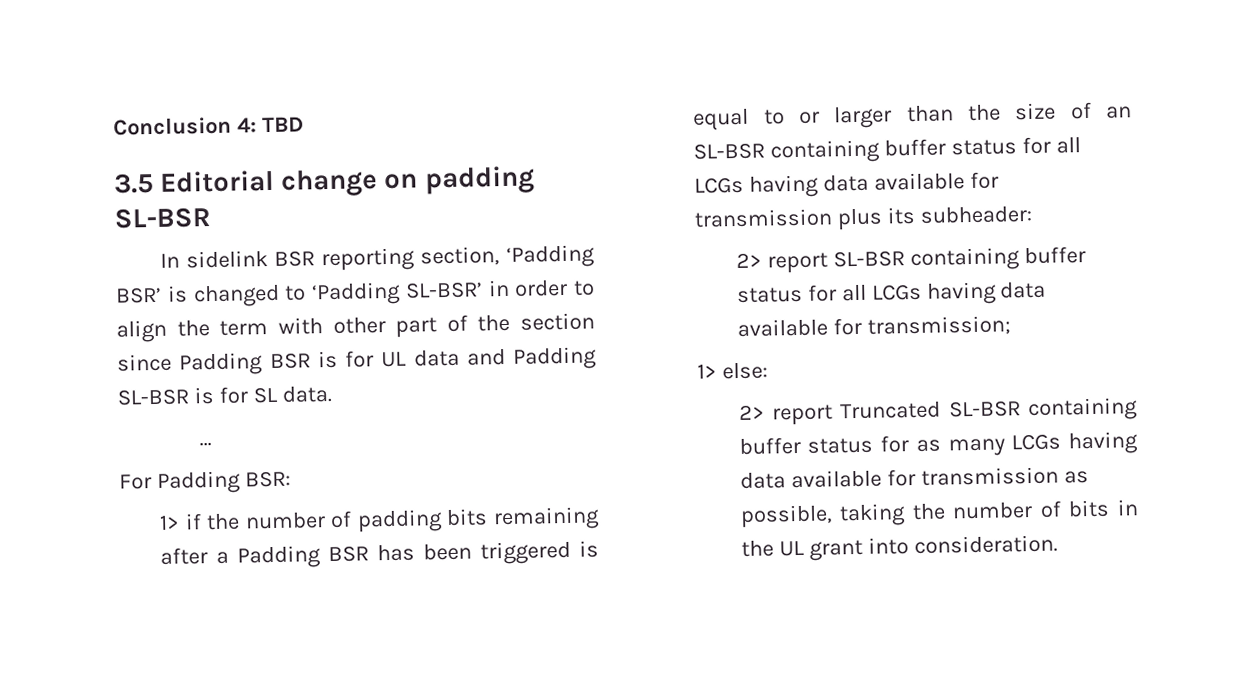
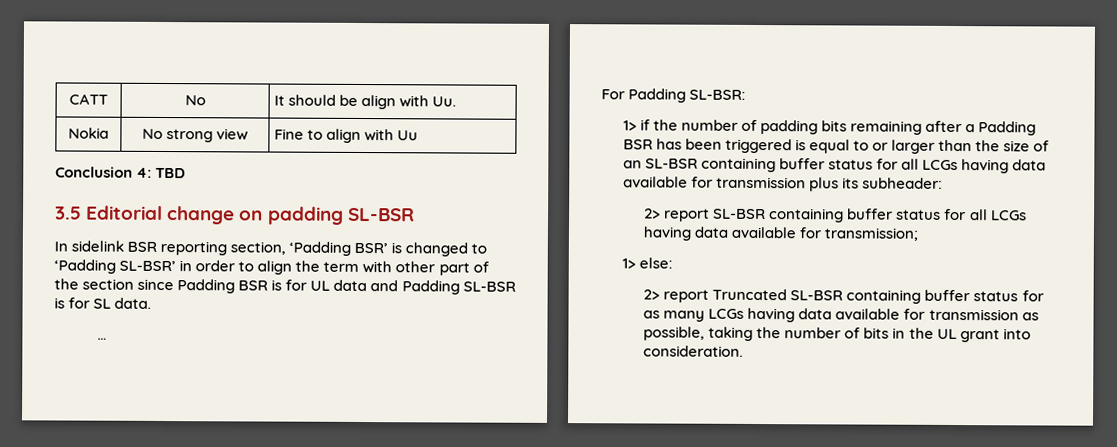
+ CATT | No | It should be align with Uu.
+ Nokia | No strong view | Fine to align with Uu
- For Padding BSR:
+ For Padding SL-BSR:

